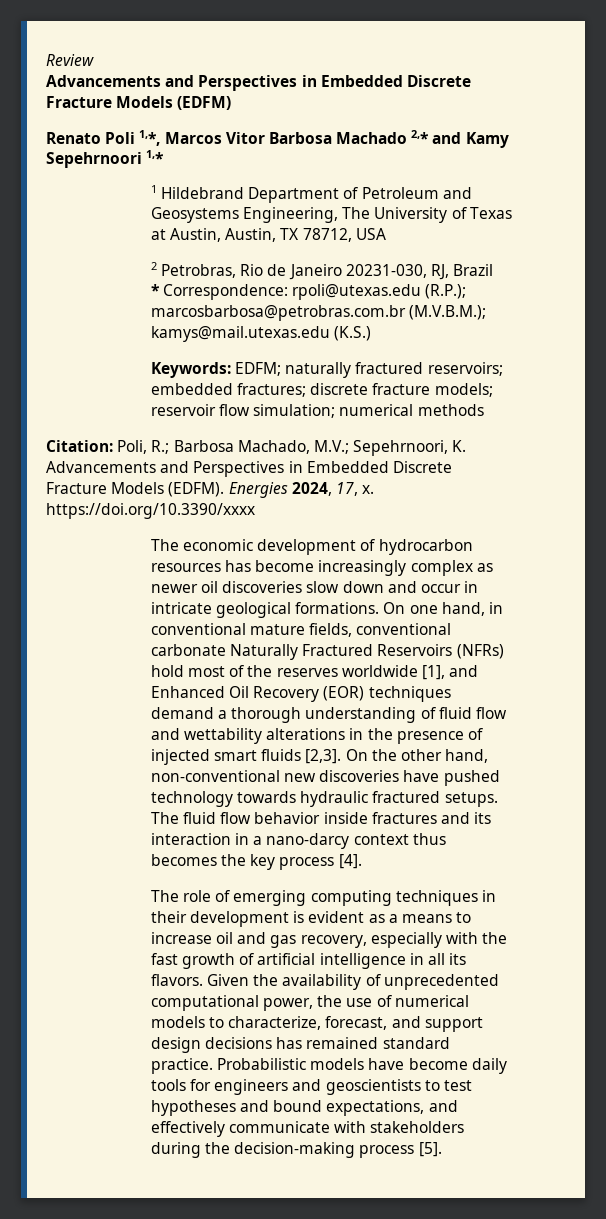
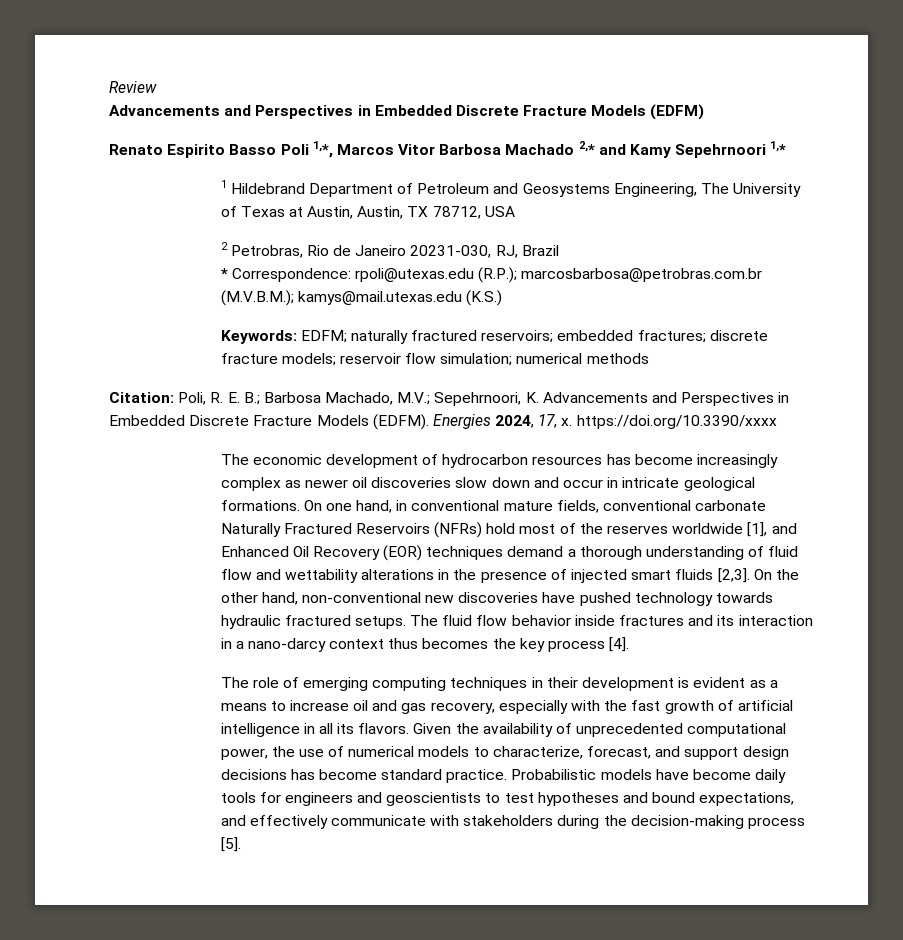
- Renato Poli 1,*, Marcos Vitor Barbosa Machado 2,* and Kamy Sepehrnoori 1,*
+ Renato Espirito Basso Poli 1,*, Marcos Vitor Barbosa Machado 2,* and Kamy Sepehrnoori 1,*
- Citation: Poli, R.; Barbosa Machado, M.V.; Sepehrnoori, K. Advancements and Perspectives in Embedded Discrete Fracture Models (EDFM).
+ Citation: Poli, R. E. B.; Barbosa Machado, M.V.; Sepehrnoori, K. Advancements and Perspectives in Embedded Discrete Fracture Models (EDFM).
- Given the availability of unprecedented computational power, the use of numerical models to characterize, forecast, and support design decisions has remained standard practice.
+ Given the availability of unprecedented computational power, the use of numerical models to characterize, forecast, and support design decisions has become standard practice.

